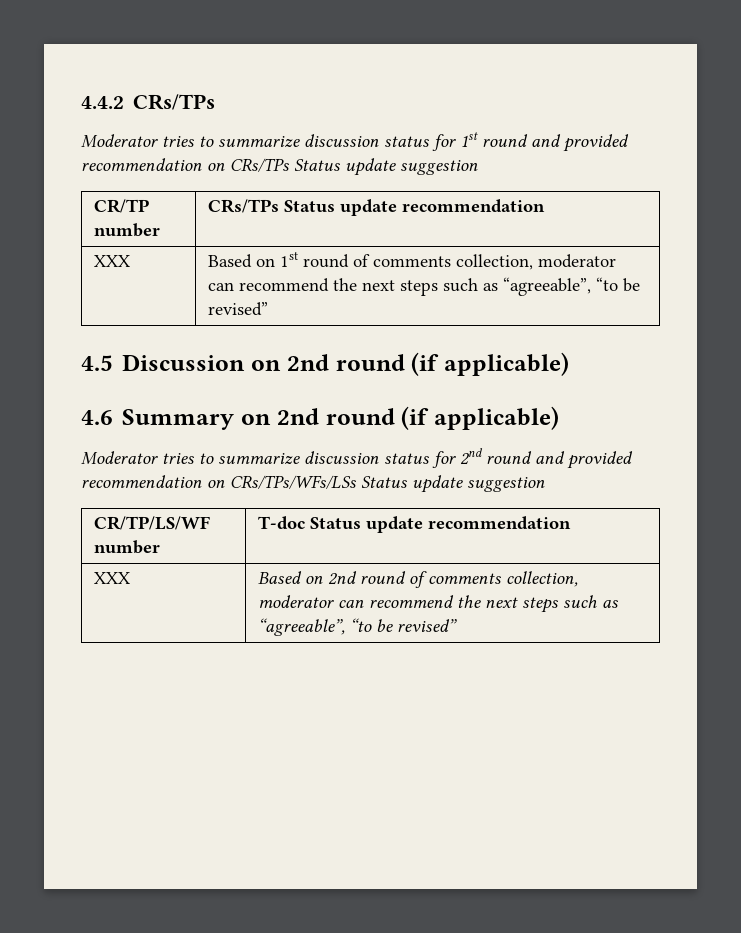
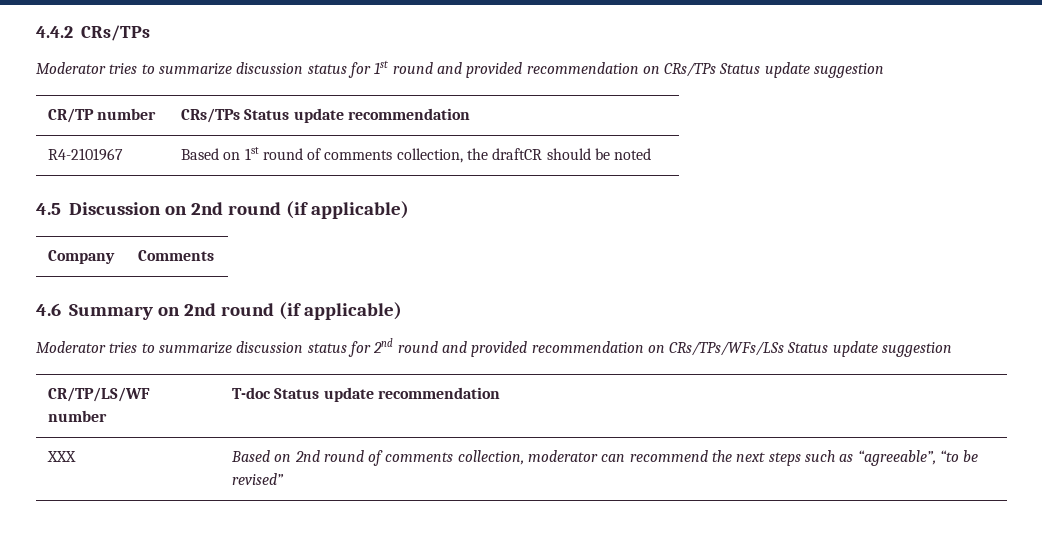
- XXX | Based on 1st round of comments collection, moderator can recommend the next steps such as “agreeable”, “to be revised”
+ R4-2101967 | Based on 1st round of comments collection, the draftCR should be noted
+ Company | Comments

